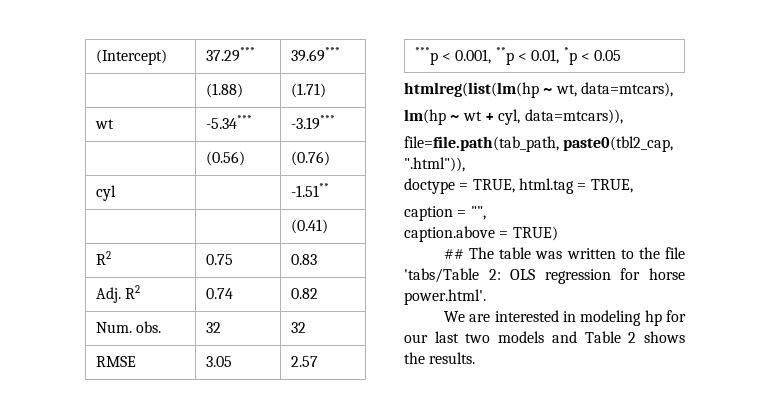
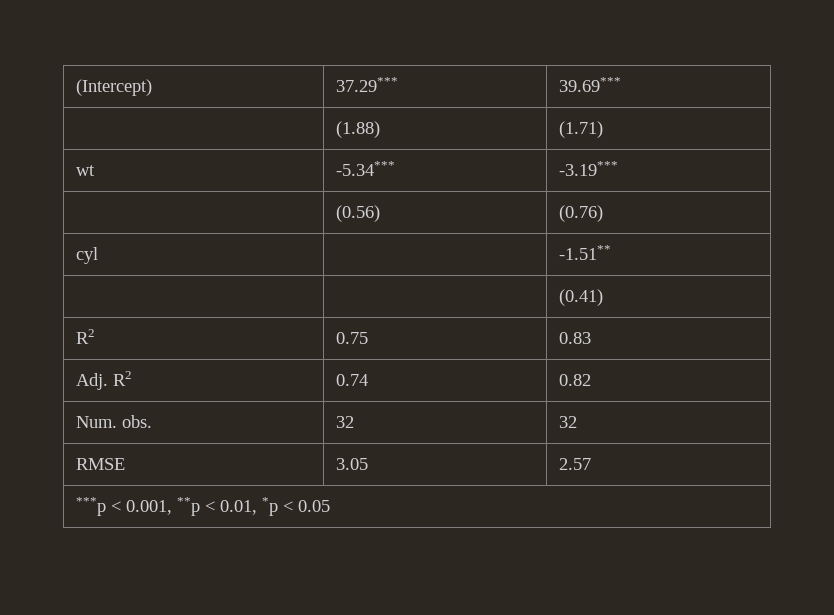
- htmlreg(list(lm(hp ~ wt, data=mtcars),
- lm(hp ~ wt + cyl, data=mtcars)),
- file=file.path(tab_path, paste0(tbl2_cap, ".html")),
- doctype = TRUE, html.tag = TRUE,
- caption = "",
- caption.above = TRUE)
- ## The table was written to the file 'tabs/Table 2: OLS regression for horse power.html'.
- We are interested in modeling hp for our last two models and Table 2 shows the results.

